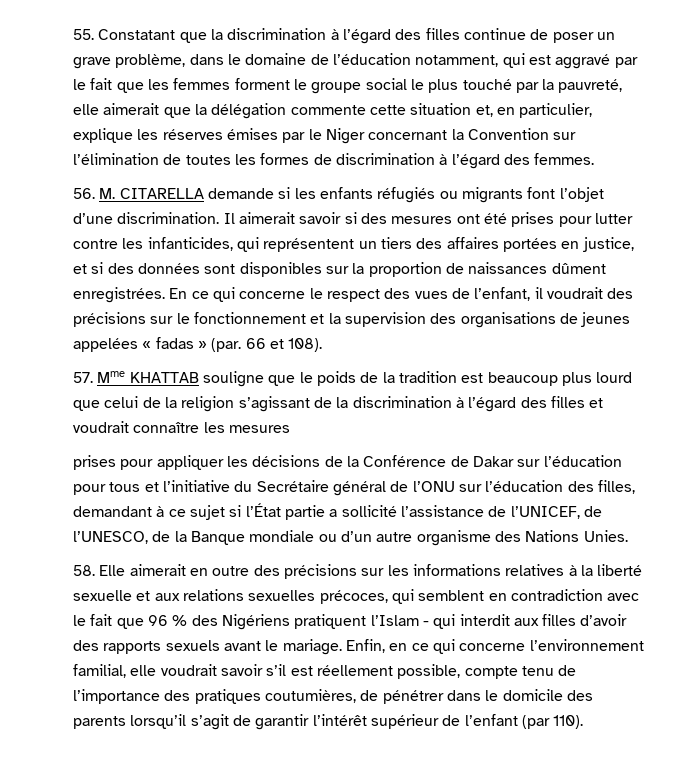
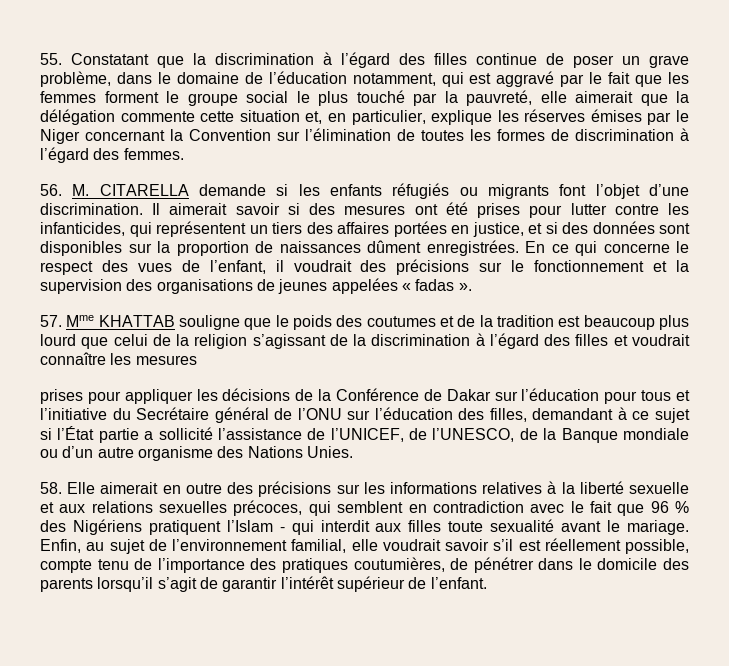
- En ce qui concerne le respect des vues de l’enfant, il voudrait des précisions sur le fonctionnement et la supervision des organisations de jeunes appelées « fadas » (par. 66 et 108).
+ En ce qui concerne le respect des vues de l’enfant, il voudrait des précisions sur le fonctionnement et la supervision des organisations de jeunes appelées « fadas ».
- 57. Mme KHATTAB souligne que le poids de la tradition est beaucoup plus lourd que celui de la religion s’agissant de la discrimination à l’égard des filles et voudrait connaître les mesures
+ 57. Mme KHATTAB souligne que le poids des coutumes et de la tradition est beaucoup plus lourd que celui de la religion s’agissant de la discrimination à l’égard des filles et voudrait connaître les mesures
- 58. Elle aimerait en outre des précisions sur les informations relatives à la liberté sexuelle et aux relations sexuelles précoces, qui semblent en contradiction avec le fait que 96 % des Nigériens pratiquent l’Islam - qui interdit aux filles d’avoir des rapports sexuels avant le mariage. Enfin, en ce qui concerne l’environnement familial, elle voudrait savoir s’il est réellement possible, compte tenu de l’importance des pratiques coutumières, de pénétrer dans le domicile des parents lorsqu’il s’agit de garantir l’intérêt supérieur de l’enfant (par 110).
+ 58. Elle aimerait en outre des précisions sur les informations relatives à la liberté sexuelle et aux relations sexuelles précoces, qui semblent en contradiction avec le fait que 96 % des Nigériens pratiquent l’Islam - qui interdit aux filles toute sexualité avant le mariage. Enfin, au sujet de l’environnement familial, elle voudrait savoir s’il est réellement possible, compte tenu de l’importance des pratiques coutumières, de pénétrer dans le domicile des parents lorsqu’il s’agit de garantir l’intérêt supérieur de l’enfant.

